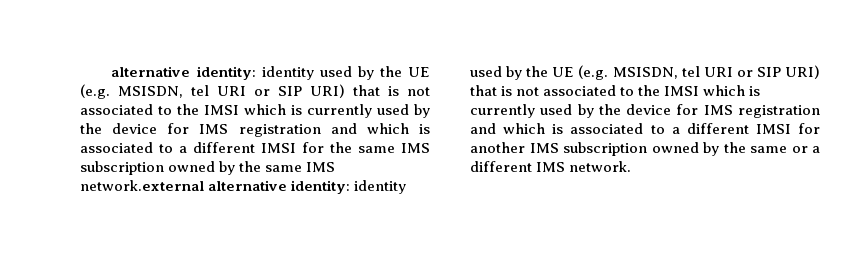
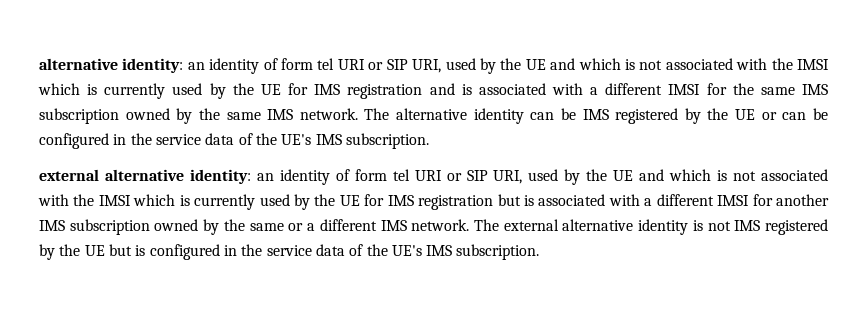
- alternative identity: identity used by the UE (e.g. MSISDN, tel URI or SIP URI) that is not associated to the IMSI which is currently used by the device for IMS registration and which is associated to a different IMSI for the same IMS subscription owned by the same IMS network.external alternative identity: identity used by the UE (e.g. MSISDN, tel URI or SIP URI) that is not associated to the IMSI which is currently used by the device for IMS registration and which is associated to a different IMSI for another IMS subscription owned by the same or a different IMS network.
+ alternative identity: an identity of form tel URI or SIP URI, used by the UE and which is not associated with the IMSI which is currently used by the UE for IMS registration and is associated with a different IMSI for the same IMS subscription owned by the same IMS network. The alternative identity can be IMS registered by the UE or can be configured in the service data of the UE's IMS subscription.
+ external alternative identity: an identity of form tel URI or SIP URI, used by the UE and which is not associated with the IMSI which is currently used by the UE for IMS registration but is associated with a different IMSI for another IMS subscription owned by the same or a different IMS network.
+ The external alternative identity is not IMS registered by the UE but is configured in the service data of the UE's IMS subscription.

